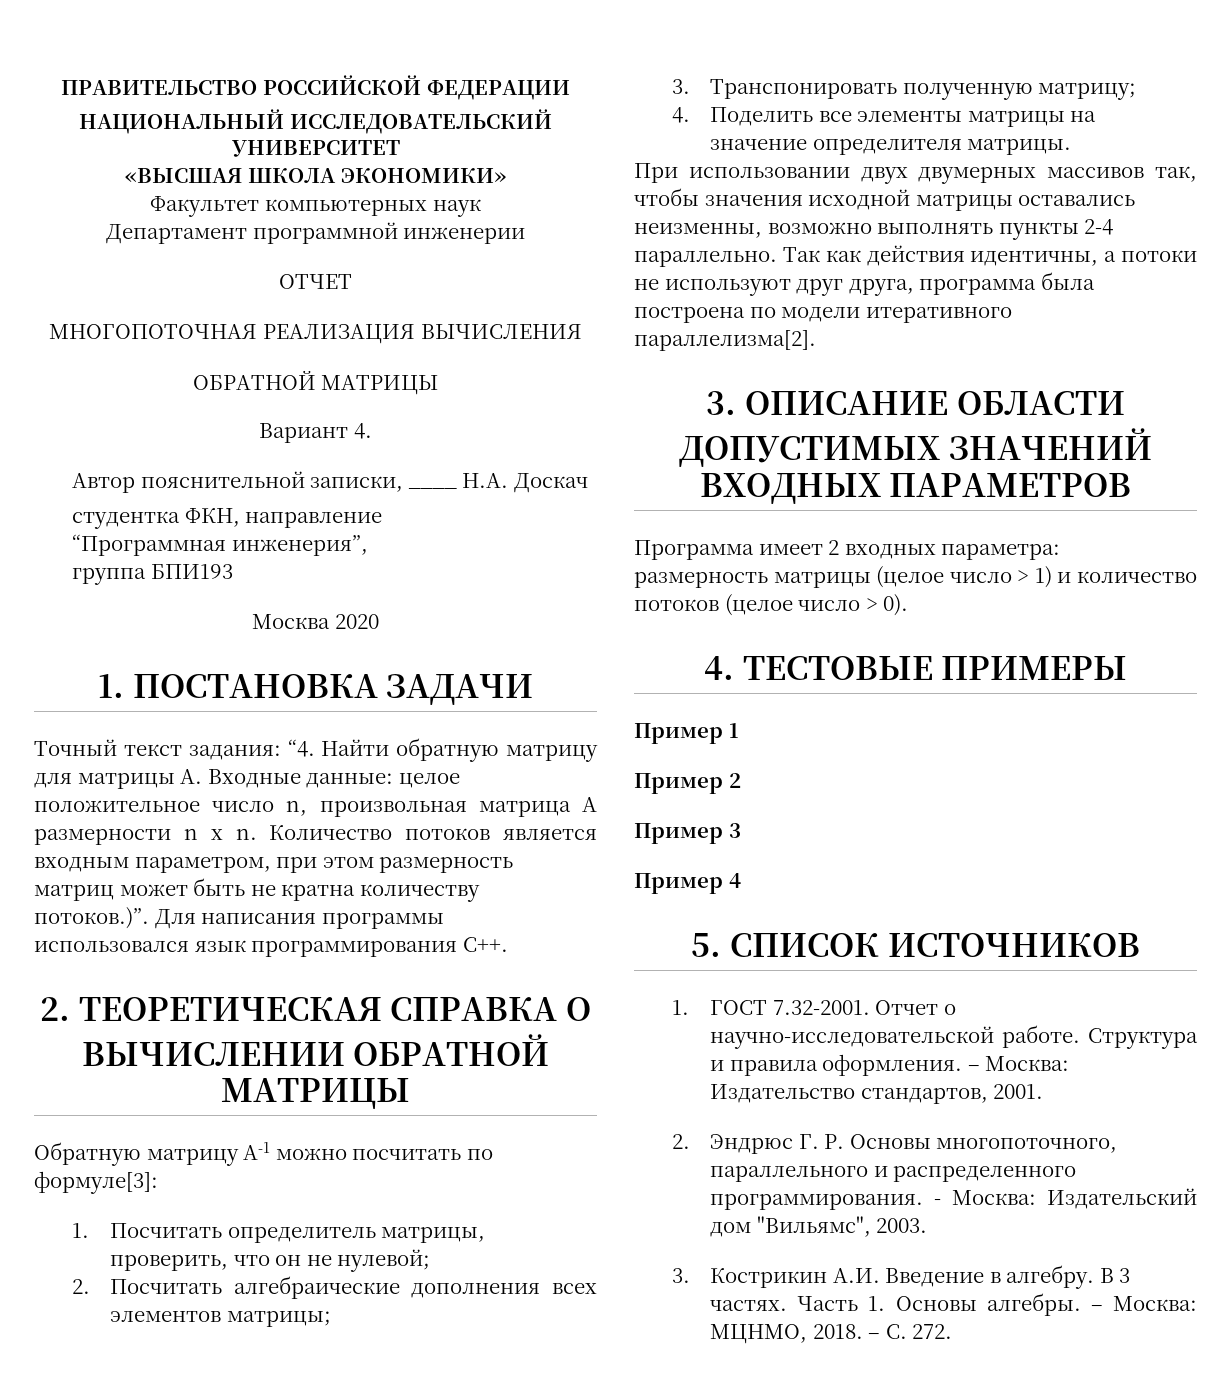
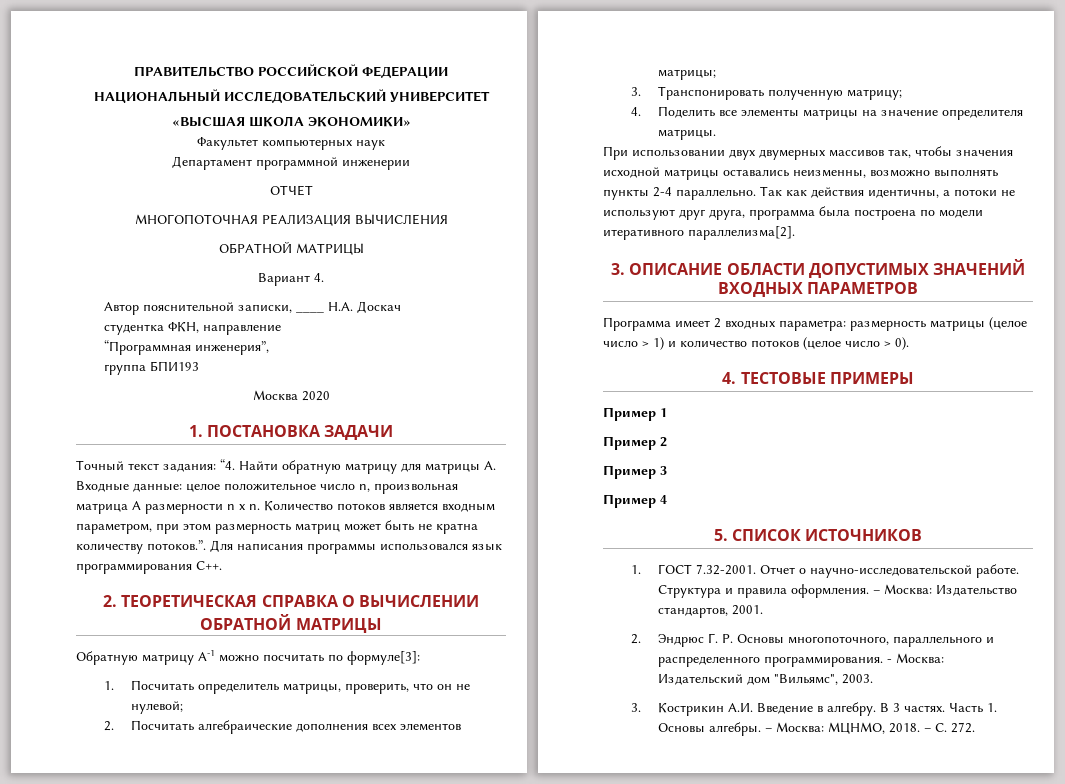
- Количество потоков является входным параметром, при этом размерность матриц может быть не кратна количеству потоков.)”. Для написания программы использовался язык программирования С++.
+ Количество потоков является входным параметром, при этом размерность матриц может быть не кратна количеству потоков.”. Для написания программы использовался язык программирования С++.

